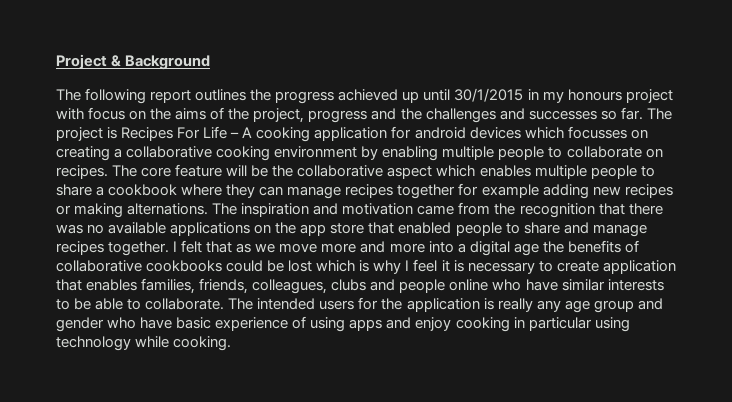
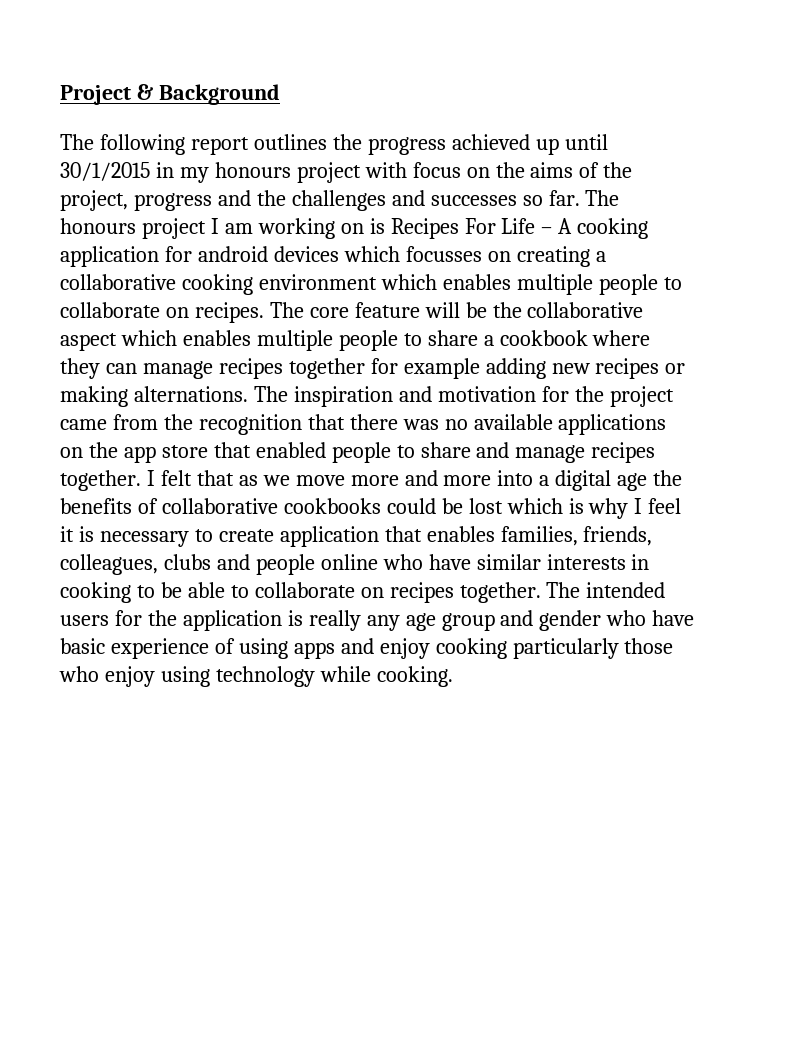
- The project is Recipes For Life – A cooking application for android devices which focusses on creating a collaborative cooking environment by enabling multiple people to collaborate on recipes.
+ The honours project I am working on is Recipes For Life – A cooking application for android devices which focusses on creating a collaborative cooking environment which enables multiple people to collaborate on recipes.
- The inspiration and motivation came from the recognition that there was no available applications on the app store that enabled people to share and manage recipes together.
+ The inspiration and motivation for the project came from the recognition that there was no available applications on the app store that enabled people to share and manage recipes together.
- I felt that as we move more and more into a digital age the benefits of collaborative cookbooks could be lost which is why I feel it is necessary to create application that enables families, friends, colleagues, clubs and people online who have similar interests to be able to collaborate.
+ I felt that as we move more and more into a digital age the benefits of collaborative cookbooks could be lost which is why I feel it is necessary to create application that enables families, friends, colleagues, clubs and people online who have similar interests in cooking to be able to collaborate on recipes together.
- The intended users for the application is really any age group and gender who have basic experience of using apps and enjoy cooking in particular using technology while cooking.
+ The intended users for the application is really any age group and gender who have basic experience of using apps and enjoy cooking particularly those who enjoy using technology while cooking.

